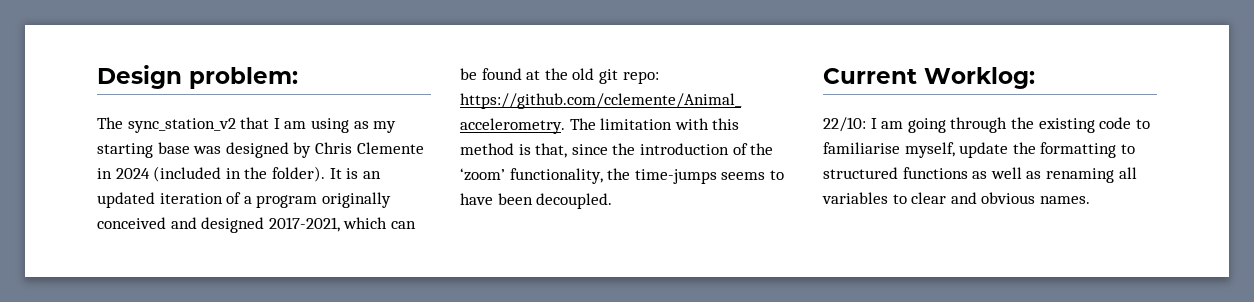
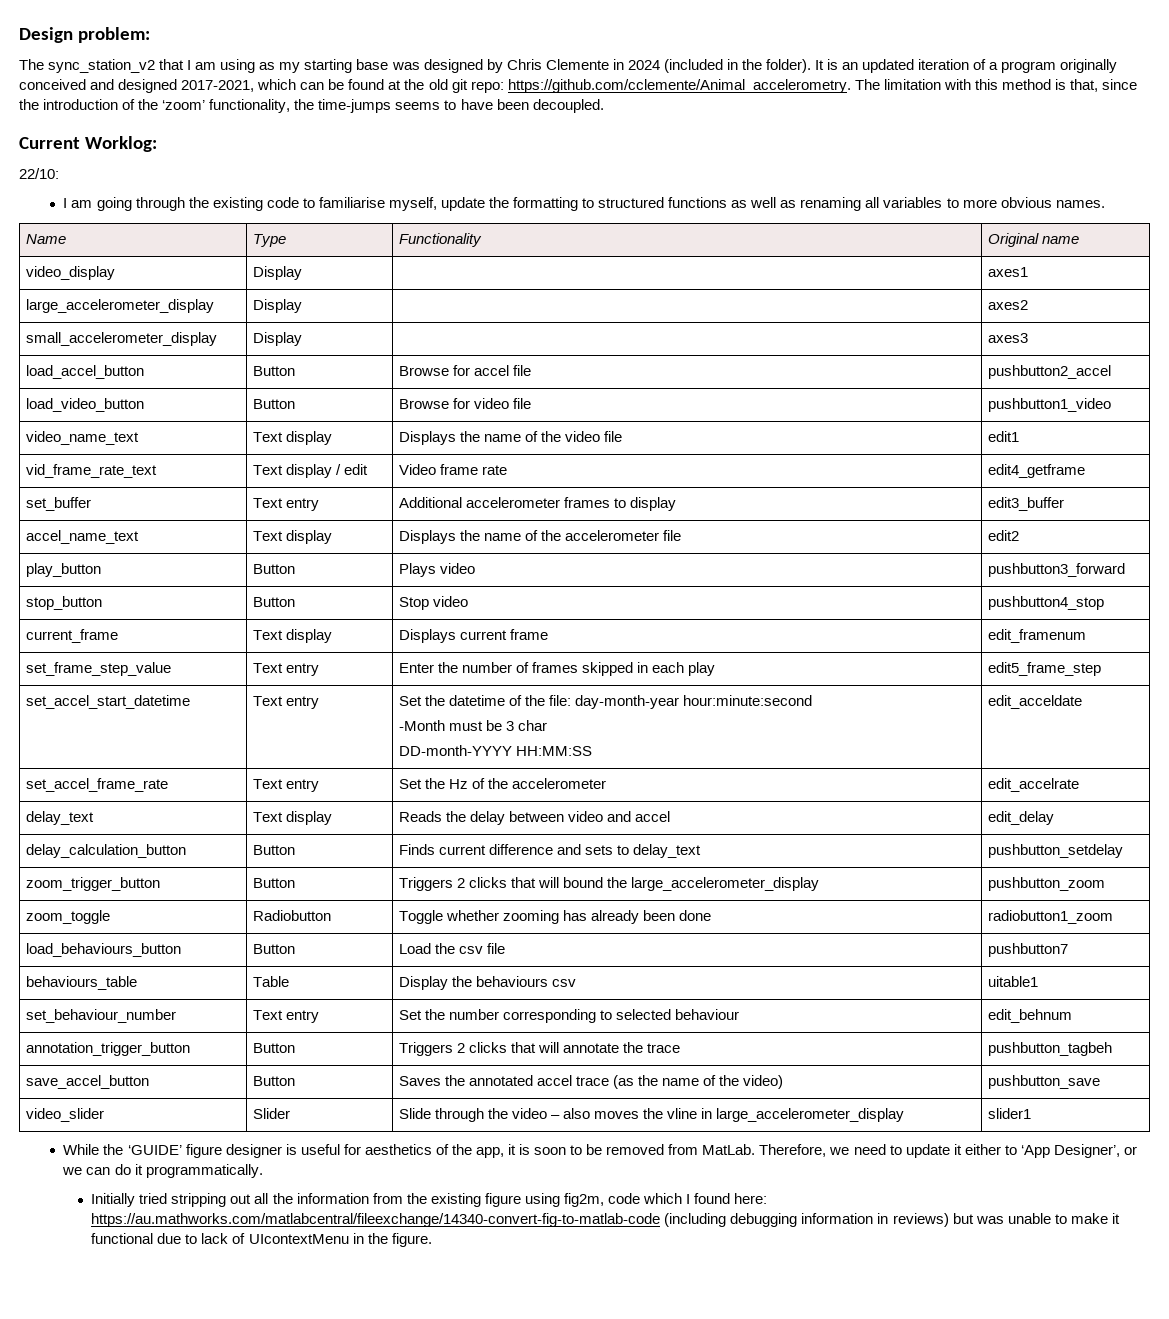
- 22/10: I am going through the existing code to familiarise myself, update the formatting to structured functions as well as renaming all variables to clear and obvious names.
+ 22/10:
+ I am going through the existing code to familiarise myself, update the formatting to structured functions as well as renaming all variables to more obvious names.
+ Name | Type | Functionality | Original name
+ video_display | Display | | axes1
+ large_accelerometer_display | Display | | axes2
+ small_accelerometer_display | Display | | axes3
+ load_accel_button | Button | Browse for accel file | pushbutton2_accel
+ load_video_button | Button | Browse for video file | pushbutton1_video
+ video_name_text | Text display | Displays the name of the video file | edit1
+ vid_frame_rate_text | Text display / edit | Video frame rate | edit4_getframe
+ set_buffer | Text entry | Additional accelerometer frames to display | edit3_buffer
+ accel_name_text | Text display | Displays the name of the accelerometer file | edit2
+ play_button | Button | Plays video | pushbutton3_forward
+ stop_button | Button | Stop video | pushbutton4_stop
+ current_frame | Text display | Displays current frame | edit_framenum
+ set_frame_step_value | Text entry | Enter the number of frames skipped in each play | edit5_frame_step
+ set_accel_start_datetime | Text entry | Set the datetime of the file: day-month-year hour:minute:second
+ -Month must be 3 char
+ DD-month-YYYY HH:MM:SS | edit_acceldate
+ set_accel_frame_rate | Text entry | Set the Hz of the accelerometer | edit_accelrate
+ delay_text | Text display | Reads the delay between video and accel | edit_delay
+ delay_calculation_button | Button | Finds current difference and sets to delay_text | pushbutton_setdelay
+ zoom_trigger_button | Button | Triggers 2 clicks that will bound the large_accelerometer_display | pushbutton_zoom
+ zoom_toggle | Radiobutton | Toggle whether zooming has already been done | radiobutton1_zoom
+ load_behaviours_button | Button | Load the csv file | pushbutton7
+ behaviours_table | Table | Display the behaviours csv | uitable1
+ set_behaviour_number | Text entry | Set the number corresponding to selected behaviour | edit_behnum
+ annotation_trigger_button | Button | Triggers 2 clicks that will annotate the trace | pushbutton_tagbeh
+ save_accel_button | Button | Saves the annotated accel trace (as the name of the video) | pushbutton_save
+ video_slider | Slider | Slide through the video – also moves the vline in large_accelerometer_display | slider1
+ While the ‘GUIDE’ figure designer is useful for aesthetics of the app, it is soon to be removed from MatLab. Therefore, we need to update it either to ‘App Designer’, or we can do it programmatically.
+ Initially tried stripping out all the information from the existing figure using fig2m, code which I found here: https://au.mathworks.com/matlabcentral/fileexchange/14340-convert-fig-to-matlab-code (including debugging information in reviews) but was unable to make it functional due to lack of UIcontextMenu in the figure.

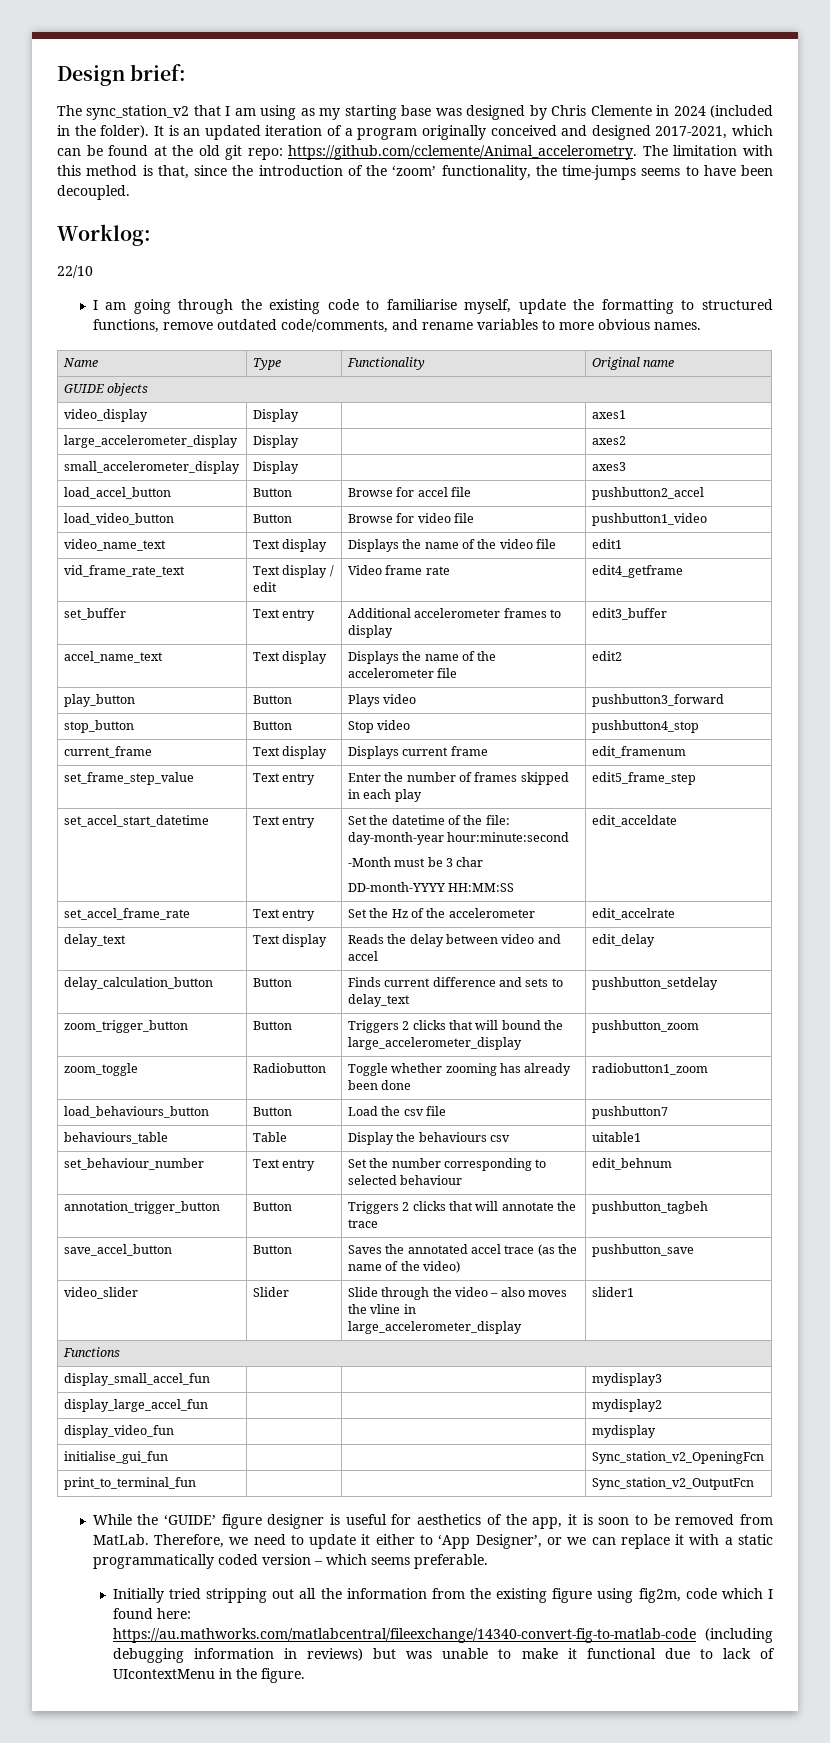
- Design problem:
+ Design brief:
- Current Worklog:
+ Worklog:
- 22/10:
+ 22/10
- I am going through the existing code to familiarise myself, update the formatting to structured functions as well as renaming all variables to more obvious names.
+ I am going through the existing code to familiarise myself, update the formatting to structured functions, remove outdated code/comments, and rename variables to more obvious names.
+ GUIDE objects
+ Functions
+ display_small_accel_fun | | | mydisplay3
+ display_large_accel_fun | | | mydisplay2
+ display_video_fun | | | mydisplay
+ initialise_gui_fun | | | Sync_station_v2_OpeningFcn
+ print_to_terminal_fun | | | Sync_station_v2_OutputFcn
- Therefore, we need to update it either to ‘App Designer’, or we can do it programmatically.
+ Therefore, we need to update it either to ‘App Designer’, or we can replace it with a static programmatically coded version – which seems preferable.

